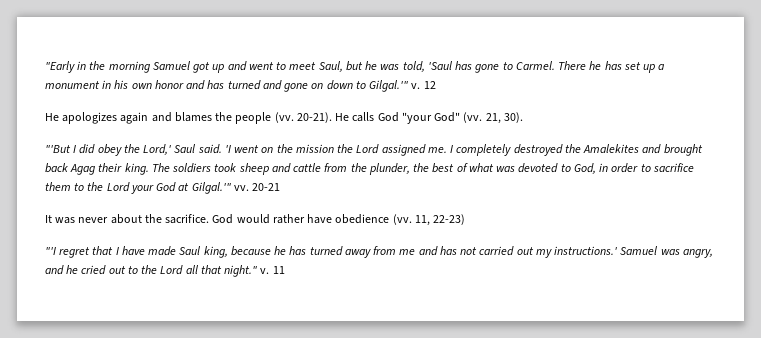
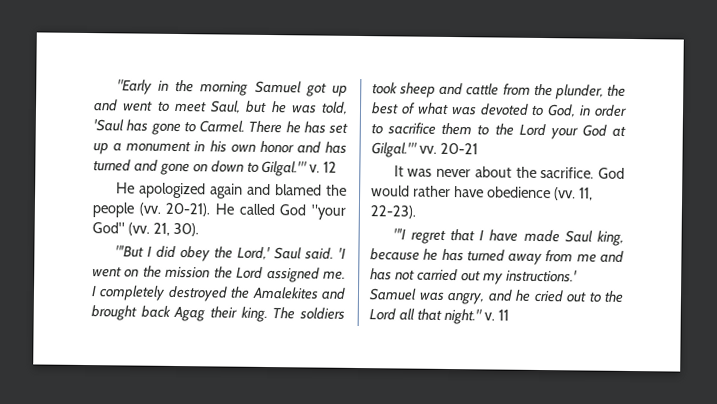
- He apologizes again and blames the people (vv.
+ He apologized again and blamed the people (vv.
- He calls God "your God" (vv.
+ He called God "your God" (vv.
- 11, 22-23)
+ 11, 22-23).

